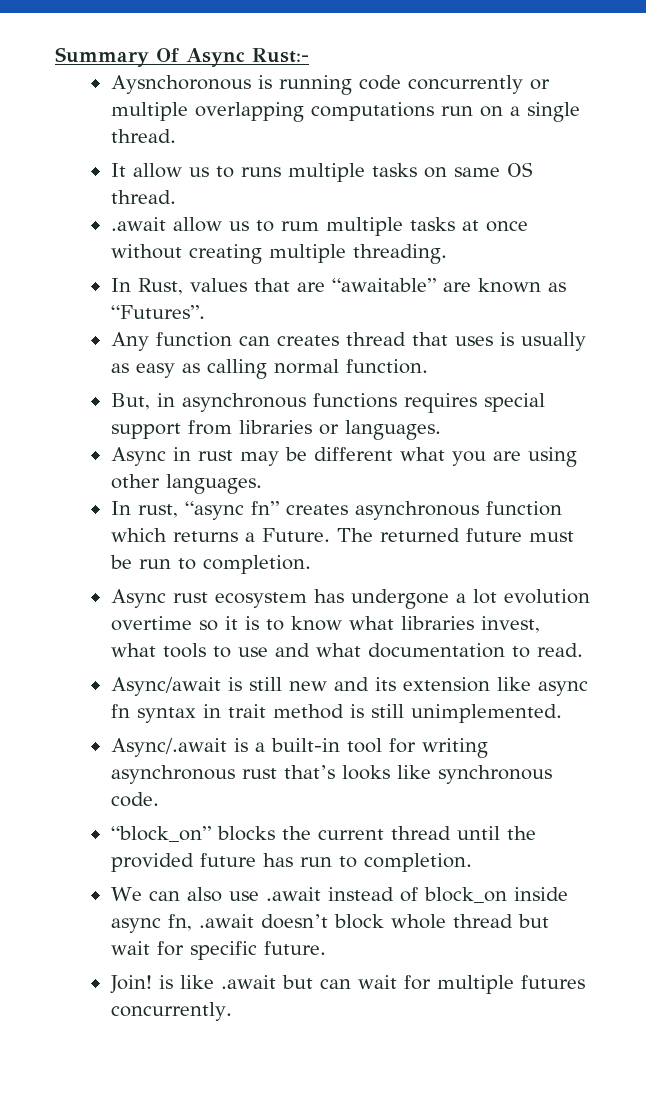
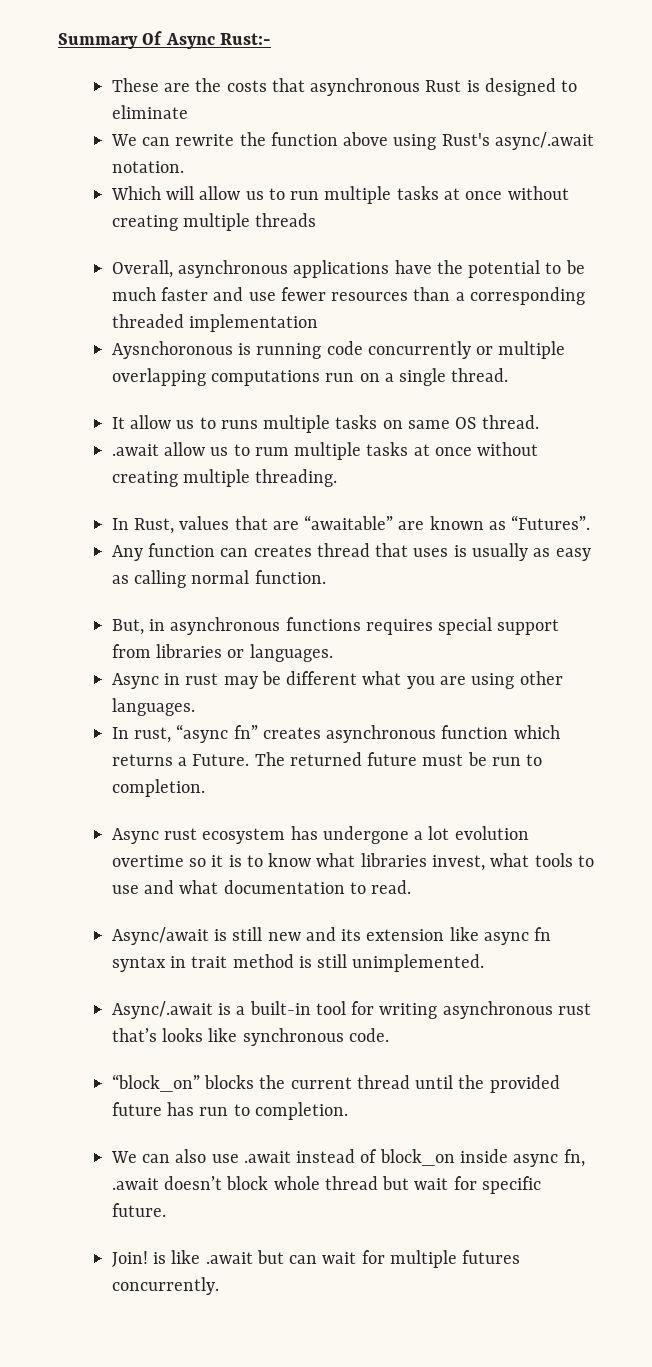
+ These are the costs that asynchronous Rust is designed to eliminate
+ We can rewrite the function above using Rust's async/.await notation.
+ Which will allow us to run multiple tasks at once without creating multiple threads
+ Overall, asynchronous applications have the potential to be much faster and use fewer resources than a corresponding threaded implementation

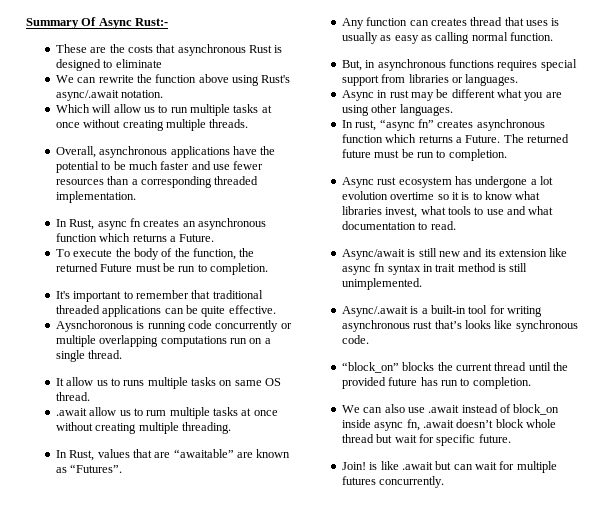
- Which will allow us to run multiple tasks at once without creating multiple threads
+ Which will allow us to run multiple tasks at once without creating multiple threads.
- Overall, asynchronous applications have the potential to be much faster and use fewer resources than a corresponding threaded implementation
+ Overall, asynchronous applications have the potential to be much faster and use fewer resources than a corresponding threaded implementation.
+ In Rust, async fn creates an asynchronous function which returns a Future.
+ To execute the body of the function, the returned Future must be run to completion.
+ It's important to remember that traditional threaded applications can be quite effective.

